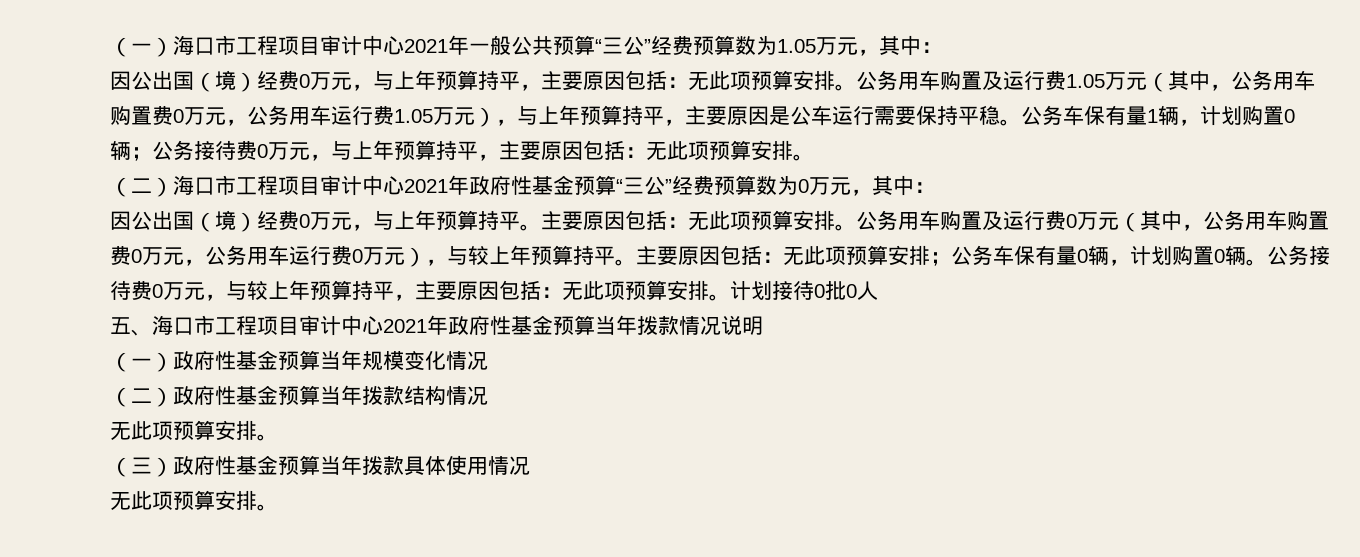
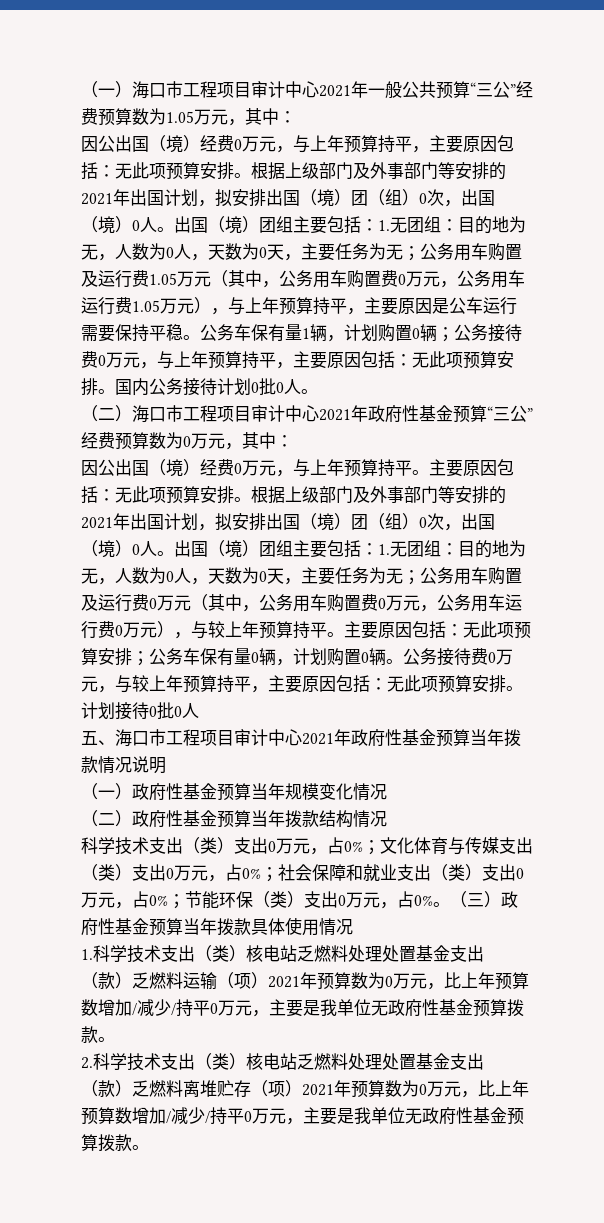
- 公务用车购置及运行费1.05万元（其中，公务用车购置费0万元，公务用车运行费1.05万元），与上年预算持平，主要原因是公车运行需要保持平稳。
+ 根据上级部门及外事部门等安排的2021年出国计划，拟安排出国（境）团（组）0次，出国（境）0人。出国（境）团组主要包括：1.无团组：目的地为无，人数为0人，天数为0天，主要任务为无；公务用车购置及运行费1.05万元（其中，公务用车购置费0万元，公务用车运行费1.05万元），与上年预算持平，主要原因是公车运行需要保持平稳。
+ 国内公务接待计划0批0人。
- 公务用车购置及运行费0万元（其中，公务用车购置费0万元，公务用车运行费0万元），与较上年预算持平。
+ 根据上级部门及外事部门等安排的2021年出国计划，拟安排出国（境）团（组）0次，出国（境）0人。出国（境）团组主要包括：1.无团组：目的地为无，人数为0人，天数为0天，主要任务为无；公务用车购置及运行费0万元（其中，公务用车购置费0万元，公务用车运行费0万元），与较上年预算持平。
  （二）政府性基金预算当年拨款结构情况
- 无此项预算安排。
- （三）政府性基金预算当年拨款具体使用情况
- 无此项预算安排。
+ 科学技术支出（类）支出0万元，占0%；文化体育与传媒支出（类）支出0万元，占0%；社会保障和就业支出（类）支出0万元，占0%；节能环保（类）支出0万元，占0%。（三）政府性基金预算当年拨款具体使用情况
+ 1.科学技术支出（类）核电站乏燃料处理处置基金支出（款）乏燃料运输（项）2021年预算数为0万元，比上年预算数增加/减少/持平0万元，主要是我单位无政府性基金预算拨款。
+ 2.科学技术支出（类）核电站乏燃料处理处置基金支出（款）乏燃料离堆贮存（项）2021年预算数为0万元，比上年预算数增加/减少/持平0万元，主要是我单位无政府性基金预算拨款。

